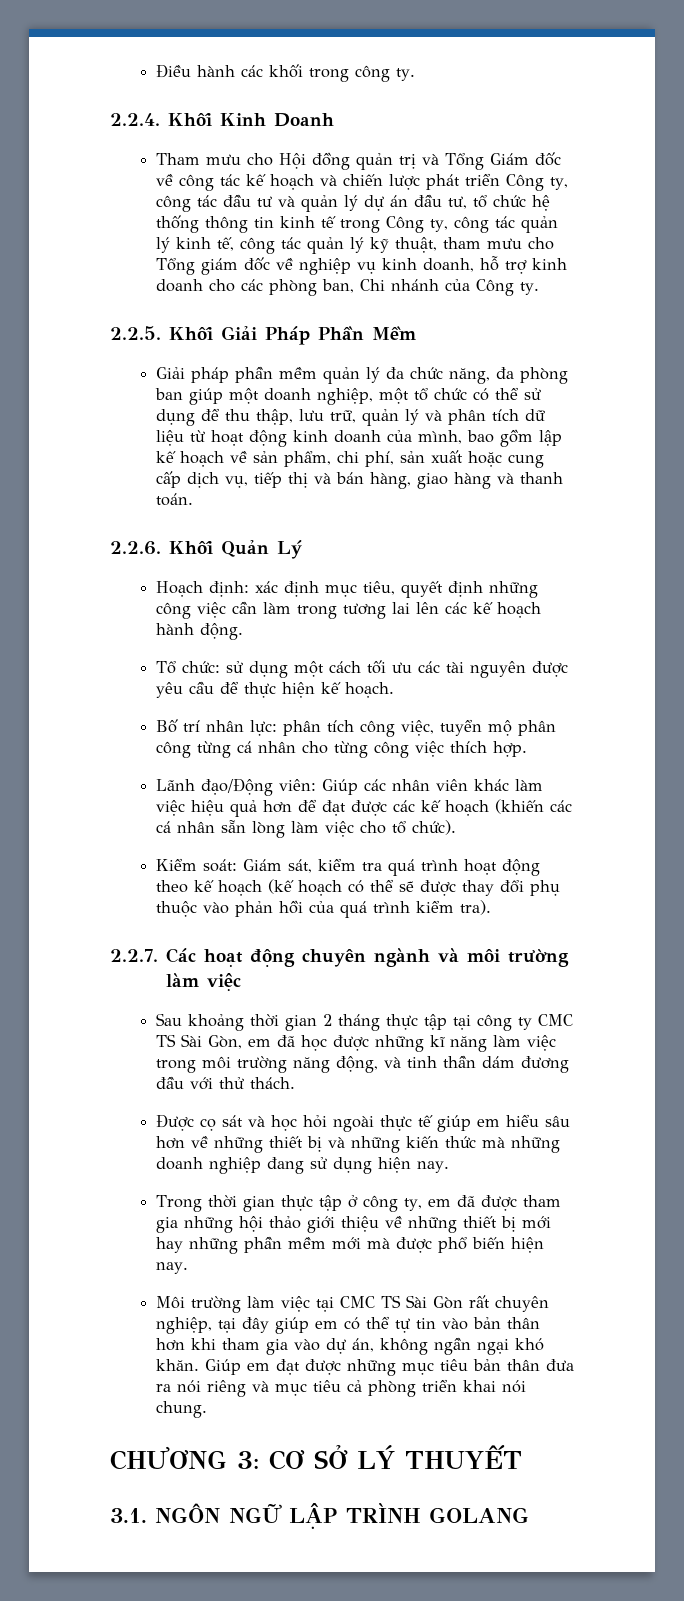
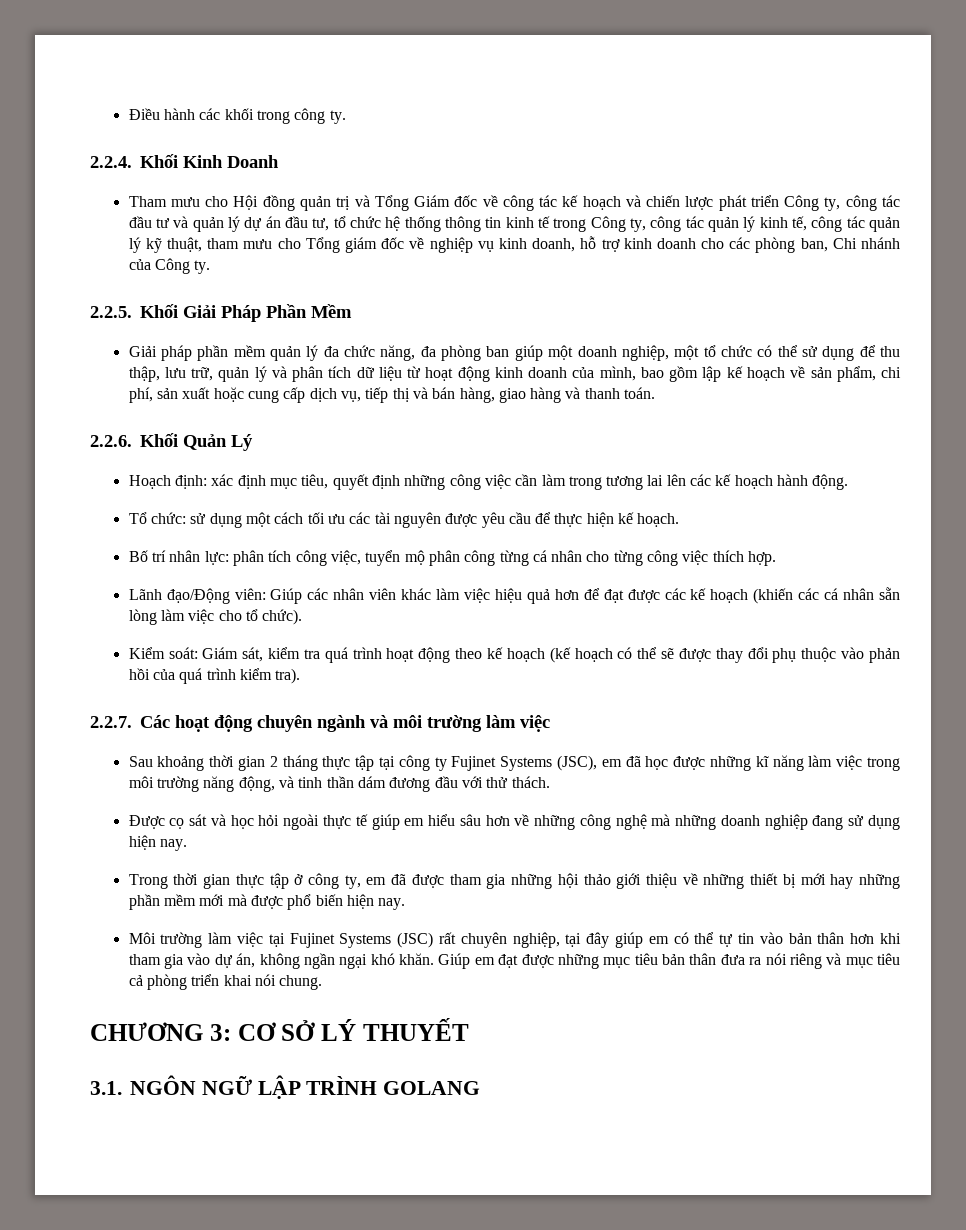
- Sau khoảng thời gian 2 tháng thực tập tại công ty CMC TS Sài Gòn, em đã học được những kĩ năng làm việc trong môi trường năng động, và tinh thần dám đương đầu với thử thách.
+ Sau khoảng thời gian 2 tháng thực tập tại công ty Fujinet Systems (JSC), em đã học được những kĩ năng làm việc trong môi trường năng động, và tinh thần dám đương đầu với thử thách.
- Được cọ sát và học hỏi ngoài thực tế giúp em hiểu sâu hơn về những thiết bị và những kiến thức mà những doanh nghiệp đang sử dụng hiện nay.
+ Được cọ sát và học hỏi ngoài thực tế giúp em hiểu sâu hơn về những công nghệ mà những doanh nghiệp đang sử dụng hiện nay.
- Môi trường làm việc tại CMC TS Sài Gòn rất chuyên nghiệp, tại đây giúp em có thể tự tin vào bản thân hơn khi tham gia vào dự án, không ngần ngại khó khăn.
+ Môi trường làm việc tại Fujinet Systems (JSC) rất chuyên nghiệp, tại đây giúp em có thể tự tin vào bản thân hơn khi tham gia vào dự án, không ngần ngại khó khăn.

